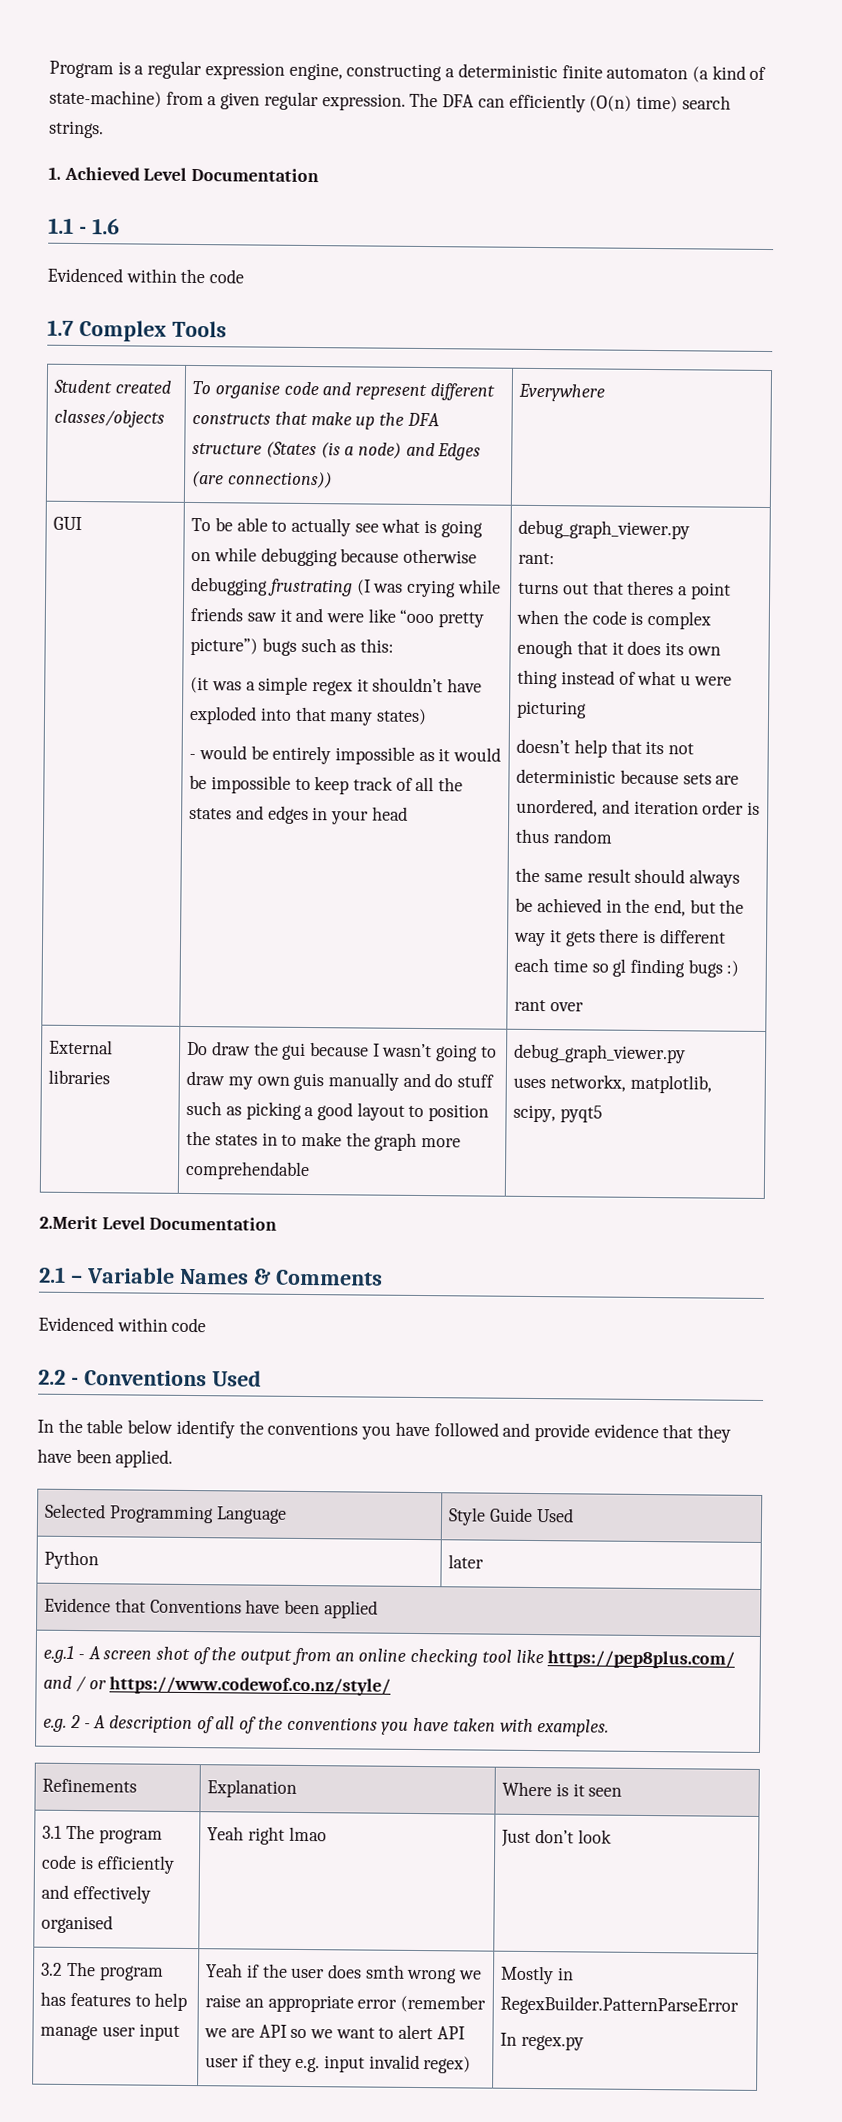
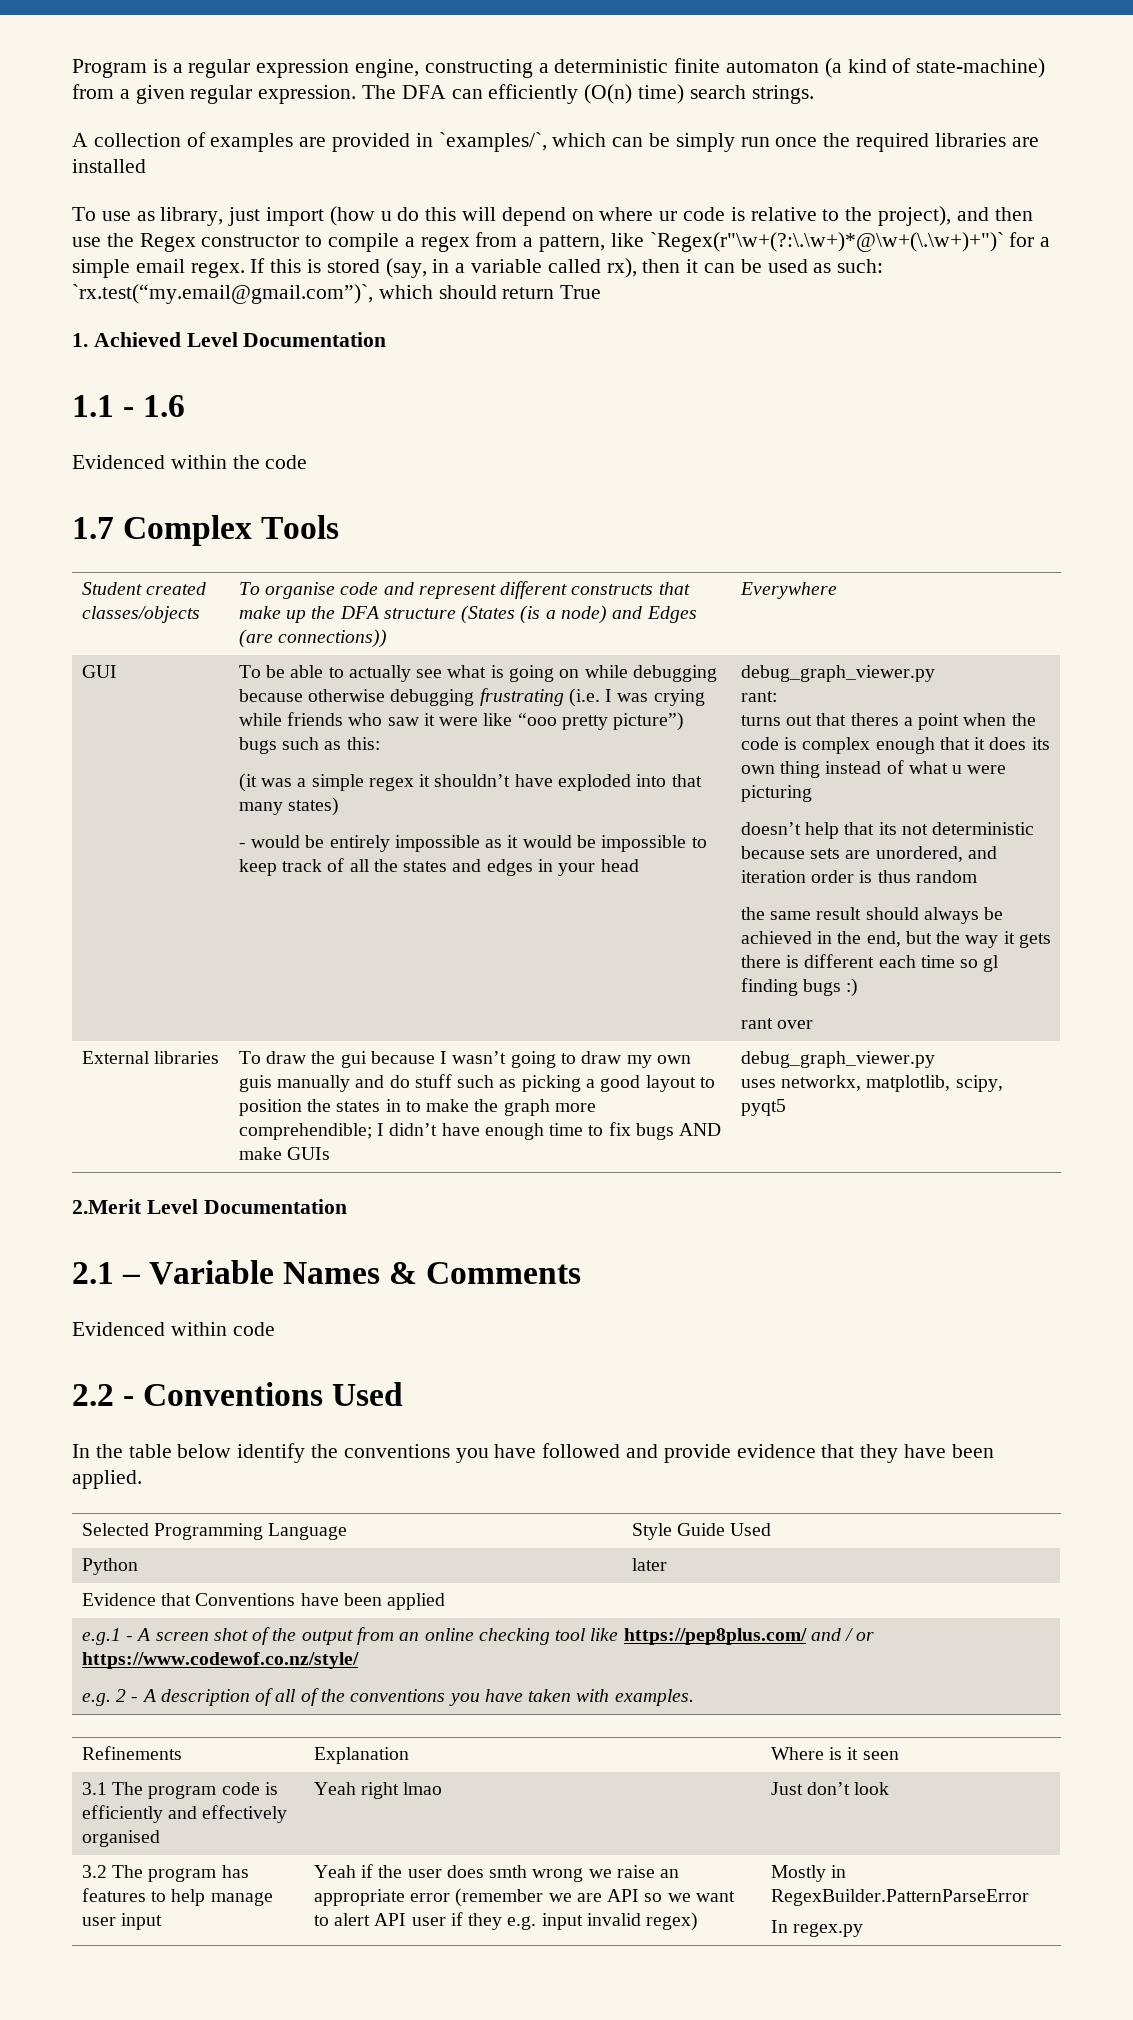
+ A collection of examples are provided in `examples/`, which can be simply run once the required libraries are installed
+ To use as library, just import (how u do this will depend on where ur code is relative to the project), and then use the Regex constructor to compile a regex from a pattern, like `Regex(r"\w+(?:\.\w+)*@\w+(\.\w+)+")` for a simple email regex. If this is stored (say, in a variable called rx), then it can be used as such: `rx.test(“my.email@gmail.com”)`, which should return True
- To be able to actually see what is going on while debugging because otherwise debugging frustrating (I was crying while friends saw it and were like “ooo pretty picture”) bugs such as this:
+ To be able to actually see what is going on while debugging because otherwise debugging frustrating (i.e. I was crying while friends who saw it were like “ooo pretty picture”) bugs such as this:
- Do draw the gui because I wasn’t going to draw my own guis manually and do stuff such as picking a good layout to position the states in to make the graph more comprehendable
+ To draw the gui because I wasn’t going to draw my own guis manually and do stuff such as picking a good layout to position the states in to make the graph more comprehendible; I didn’t have enough time to fix bugs AND make GUIs

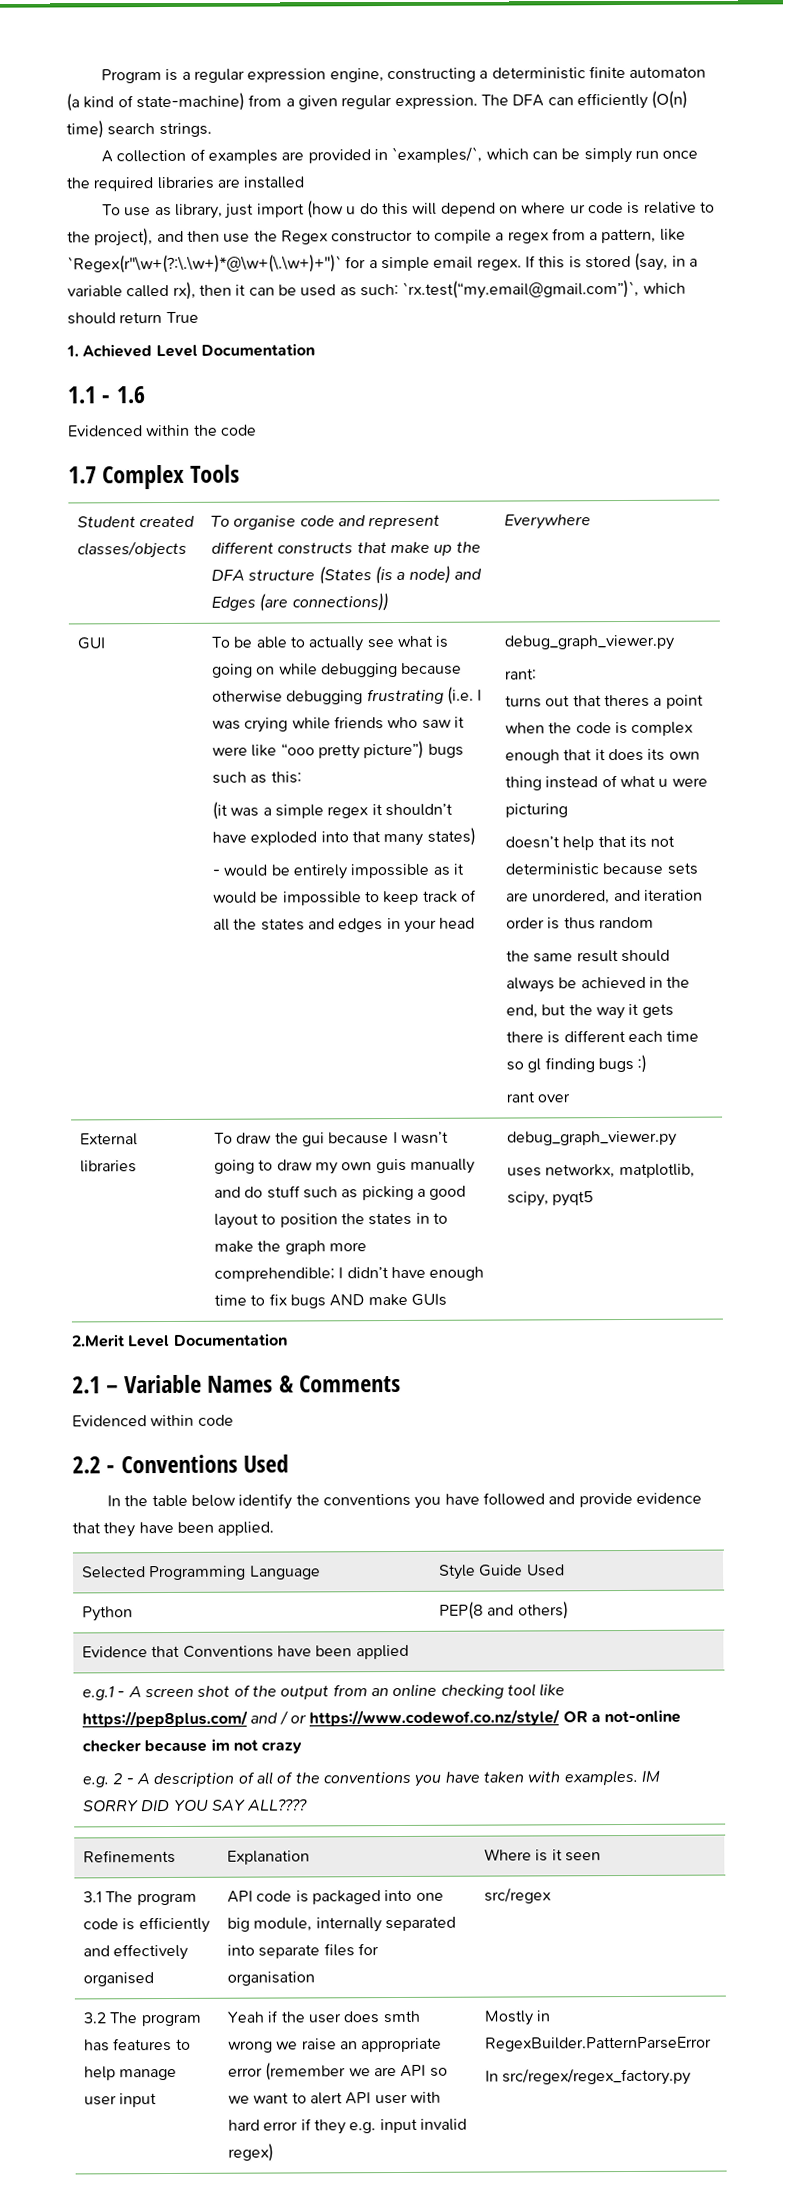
- Python | later
+ Python | PEP(8 and others)
- e.g.1 - A screen shot of the output from an online checking tool like https://pep8plus.com/ and / or https://www.codewof.co.nz/style/
+ e.g.1 - A screen shot of the output from an online checking tool like https://pep8plus.com/ and / or https://www.codewof.co.nz/style/ OR a not-online checker because im not crazy
+ IM SORRY DID YOU SAY ALL????
- 3.1 The program code is efficiently and effectively organised | Yeah right lmao | Just don’t look
+ 3.1 The program code is efficiently and effectively organised | API code is packaged into one big module, internally separated into separate files for organisation | src/regex
- Yeah if the user does smth wrong we raise an appropriate error (remember we are API so we want to alert API user if they e.g. input invalid regex)
+ Yeah if the user does smth wrong we raise an appropriate error (remember we are API so we want to alert API user with hard error if they e.g. input invalid regex)
- In regex.py
+ In src/regex/regex_factory.py

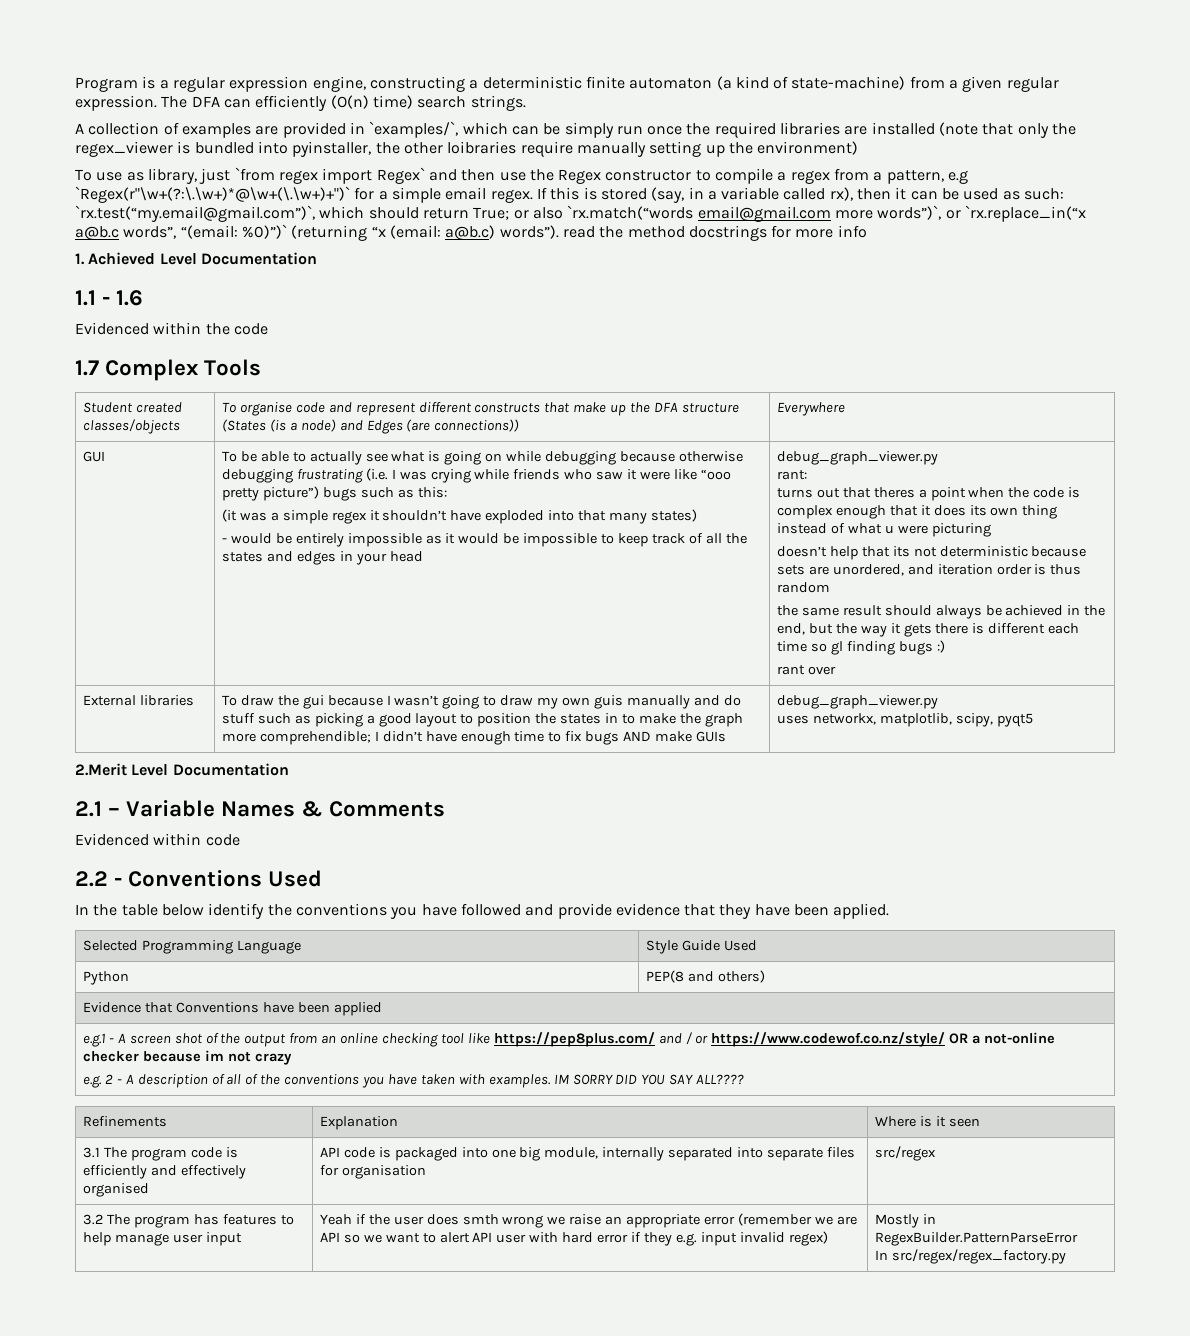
- A collection of examples are provided in `examples/`, which can be simply run once the required libraries are installed
+ A collection of examples are provided in `examples/`, which can be simply run once the required libraries are installed (note that only the regex_viewer is bundled into pyinstaller, the other loibraries require manually setting up the environment)
- To use as library, just import (how u do this will depend on where ur code is relative to the project), and then use the Regex constructor to compile a regex from a pattern, like `Regex(r"\w+(?:\.\w+)*@\w+(\.\w+)+")` for a simple email regex.
+ To use as library, just `from regex import Regex` and then use the Regex constructor to compile a regex from a pattern, e.g `Regex(r"\w+(?:\.\w+)*@\w+(\.\w+)+")` for a simple email regex.
- If this is stored (say, in a variable called rx), then it can be used as such: `rx.test(“my.email@gmail.com”)`, which should return True
+ If this is stored (say, in a variable called rx), then it can be used as such: `rx.test(“my.email@gmail.com”)`, which should return True; or also `rx.match(“words email@gmail.com more words”)`, or `rx.replace_in(“x a@b.c words”, “(email: %0)”)` (returning “x (email: a@b.c) words”). read the method docstrings for more info

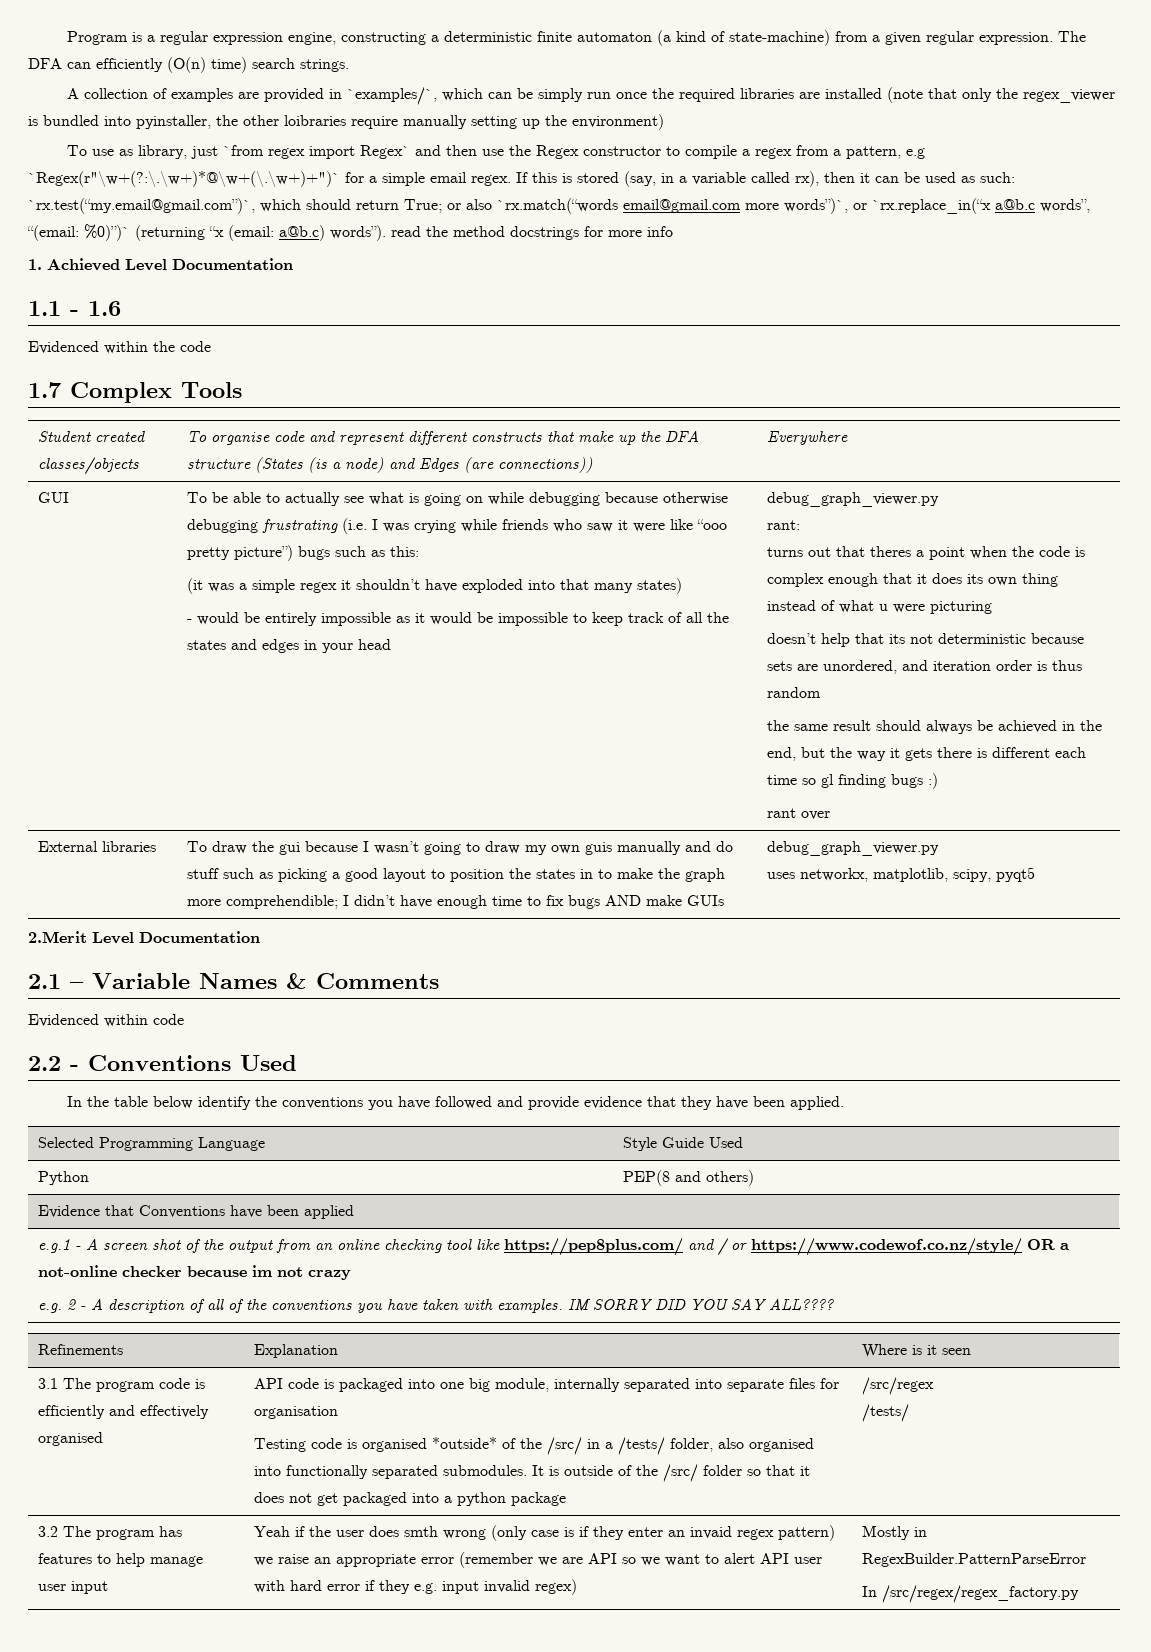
- src/regex
+ Testing code is organised *outside* of the /src/ in a /tests/ folder, also organised into functionally separated submodules. It is outside of the /src/ folder so that it does not get packaged into a python package | /src/regex
+ /tests/
- Yeah if the user does smth wrong we raise an appropriate error (remember we are API so we want to alert API user with hard error if they e.g. input invalid regex)
+ Yeah if the user does smth wrong (only case is if they enter an invaid regex pattern) we raise an appropriate error (remember we are API so we want to alert API user with hard error if they e.g. input invalid regex)
- In src/regex/regex_factory.py
+ In /src/regex/regex_factory.py

